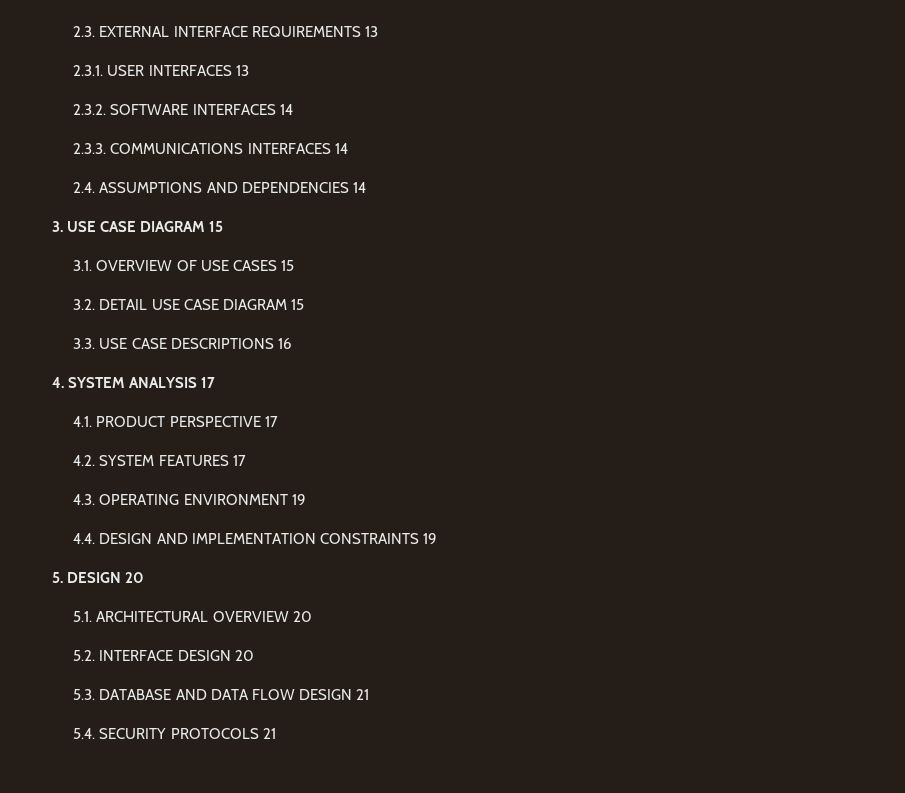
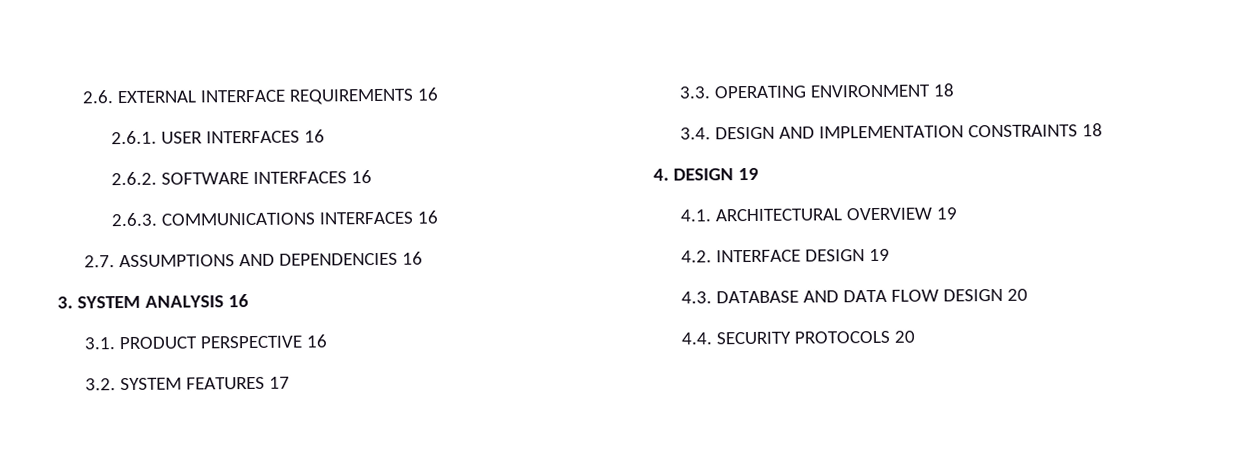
- 2.3. EXTERNAL INTERFACE REQUIREMENTS 13
- 2.3.1. USER INTERFACES 13
- 2.3.2. SOFTWARE INTERFACES 14
- 2.3.3. COMMUNICATIONS INTERFACES 14
- 2.4. ASSUMPTIONS AND DEPENDENCIES 14
+ 2.6. EXTERNAL INTERFACE REQUIREMENTS 16
+ 2.6.1. USER INTERFACES 16
+ 2.6.2. SOFTWARE INTERFACES 16
+ 2.6.3. COMMUNICATIONS INTERFACES 16
+ 2.7. ASSUMPTIONS AND DEPENDENCIES 16
- 3. USE CASE DIAGRAM 15
- 3.1. OVERVIEW OF USE CASES 15
- 3.2. DETAIL USE CASE DIAGRAM 15
- 3.3. USE CASE DESCRIPTIONS 16
- 4. SYSTEM ANALYSIS 17
- 4.1. PRODUCT PERSPECTIVE 17
- 4.2. SYSTEM FEATURES 17
+ 3. SYSTEM ANALYSIS 16
+ 3.1. PRODUCT PERSPECTIVE 16
+ 3.2. SYSTEM FEATURES 17
- 4.3. OPERATING ENVIRONMENT 19
- 4.4. DESIGN AND IMPLEMENTATION CONSTRAINTS 19
- 5. DESIGN 20
- 5.1. ARCHITECTURAL OVERVIEW 20
- 5.2. INTERFACE DESIGN 20
- 5.3. DATABASE AND DATA FLOW DESIGN 21
- 5.4. SECURITY PROTOCOLS 21
+ 3.3. OPERATING ENVIRONMENT 18
+ 3.4. DESIGN AND IMPLEMENTATION CONSTRAINTS 18
+ 4. DESIGN 19
+ 4.1. ARCHITECTURAL OVERVIEW 19
+ 4.2. INTERFACE DESIGN 19
+ 4.3. DATABASE AND DATA FLOW DESIGN 20
+ 4.4. SECURITY PROTOCOLS 20

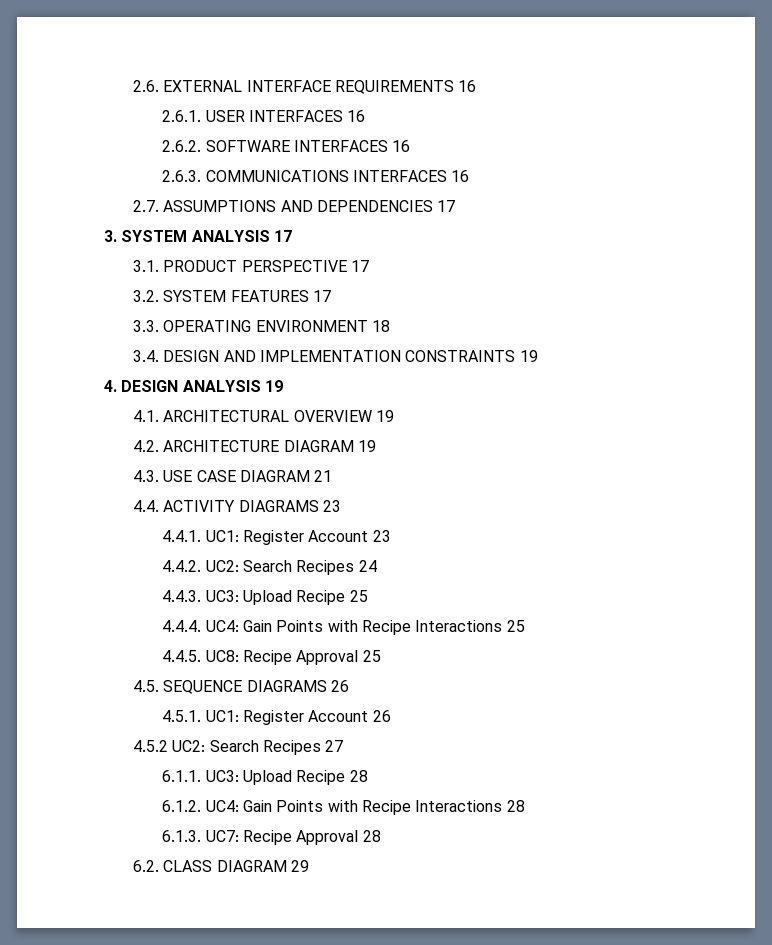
- 2.7. ASSUMPTIONS AND DEPENDENCIES 16
+ 2.7. ASSUMPTIONS AND DEPENDENCIES 17
- 3. SYSTEM ANALYSIS 16
+ 3. SYSTEM ANALYSIS 17
- 3.1. PRODUCT PERSPECTIVE 16
+ 3.1. PRODUCT PERSPECTIVE 17
- 3.4. DESIGN AND IMPLEMENTATION CONSTRAINTS 18
+ 3.4. DESIGN AND IMPLEMENTATION CONSTRAINTS 19
- 4. DESIGN 19
+ 4. DESIGN ANALYSIS 19
- 4.2. INTERFACE DESIGN 19
+ 4.2. ARCHITECTURE DIAGRAM 19
- 4.3. DATABASE AND DATA FLOW DESIGN 20
- 4.4. SECURITY PROTOCOLS 20
+ 4.3. USE CASE DIAGRAM 21
+ 4.4. ACTIVITY DIAGRAMS 23
+ 4.4.1. UC1: Register Account 23
+ 4.4.2. UC2: Search Recipes 24
+ 4.4.3. UC3: Upload Recipe 25
+ 4.4.4. UC4: Gain Points with Recipe Interactions 25
+ 4.4.5. UC8: Recipe Approval 25
+ 4.5. SEQUENCE DIAGRAMS 26
+ 4.5.1. UC1: Register Account 26
+ 4.5.2 UC2: Search Recipes 27
+ 6.1.1. UC3: Upload Recipe 28
+ 6.1.2. UC4: Gain Points with Recipe Interactions 28
+ 6.1.3. UC7: Recipe Approval 28
+ 6.2. CLASS DIAGRAM 29

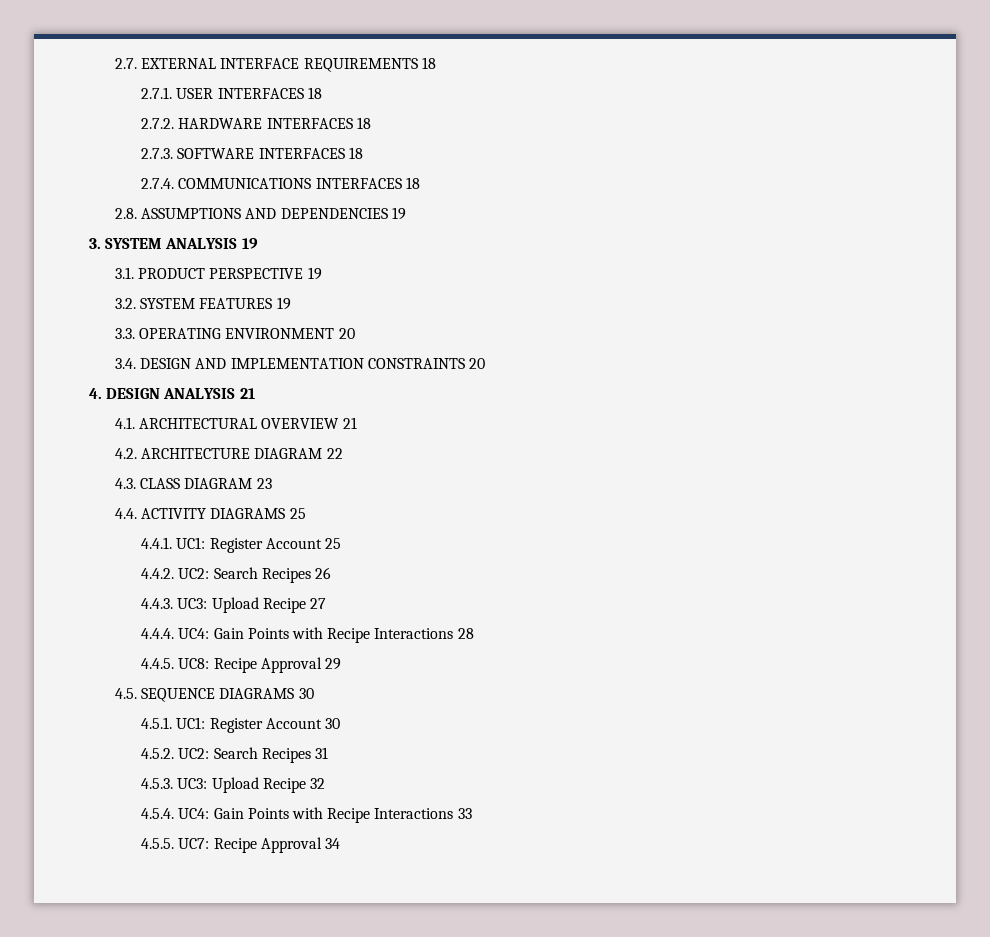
- 2.6. EXTERNAL INTERFACE REQUIREMENTS 16
- 2.6.1. USER INTERFACES 16
- 2.6.2. SOFTWARE INTERFACES 16
- 2.6.3. COMMUNICATIONS INTERFACES 16
- 2.7. ASSUMPTIONS AND DEPENDENCIES 17
+ 2.7. EXTERNAL INTERFACE REQUIREMENTS 18
+ 2.7.1. USER INTERFACES 18
+ 2.7.2. HARDWARE INTERFACES 18
+ 2.7.3. SOFTWARE INTERFACES 18
+ 2.7.4. COMMUNICATIONS INTERFACES 18
+ 2.8. ASSUMPTIONS AND DEPENDENCIES 19
- 3. SYSTEM ANALYSIS 17
+ 3. SYSTEM ANALYSIS 19
- 3.1. PRODUCT PERSPECTIVE 17
+ 3.1. PRODUCT PERSPECTIVE 19
- 3.2. SYSTEM FEATURES 17
+ 3.2. SYSTEM FEATURES 19
- 3.3. OPERATING ENVIRONMENT 18
+ 3.3. OPERATING ENVIRONMENT 20
- 3.4. DESIGN AND IMPLEMENTATION CONSTRAINTS 19
+ 3.4. DESIGN AND IMPLEMENTATION CONSTRAINTS 20
- 4. DESIGN ANALYSIS 19
+ 4. DESIGN ANALYSIS 21
- 4.1. ARCHITECTURAL OVERVIEW 19
+ 4.1. ARCHITECTURAL OVERVIEW 21
- 4.2. ARCHITECTURE DIAGRAM 19
+ 4.2. ARCHITECTURE DIAGRAM 22
- 4.3. USE CASE DIAGRAM 21
+ 4.3. CLASS DIAGRAM 23
- 4.4. ACTIVITY DIAGRAMS 23
+ 4.4. ACTIVITY DIAGRAMS 25
- 4.4.1. UC1: Register Account 23
+ 4.4.1. UC1: Register Account 25
- 4.4.2. UC2: Search Recipes 24
+ 4.4.2. UC2: Search Recipes 26
- 4.4.3. UC3: Upload Recipe 25
+ 4.4.3. UC3: Upload Recipe 27
- 4.4.4. UC4: Gain Points with Recipe Interactions 25
+ 4.4.4. UC4: Gain Points with Recipe Interactions 28
- 4.4.5. UC8: Recipe Approval 25
+ 4.4.5. UC8: Recipe Approval 29
- 4.5. SEQUENCE DIAGRAMS 26
+ 4.5. SEQUENCE DIAGRAMS 30
- 4.5.1. UC1: Register Account 26
- 4.5.2 UC2: Search Recipes 27
- 6.1.1. UC3: Upload Recipe 28
- 6.1.2. UC4: Gain Points with Recipe Interactions 28
- 6.1.3. UC7: Recipe Approval 28
- 6.2. CLASS DIAGRAM 29
+ 4.5.1. UC1: Register Account 30
+ 4.5.2. UC2: Search Recipes 31
+ 4.5.3. UC3: Upload Recipe 32
+ 4.5.4. UC4: Gain Points with Recipe Interactions 33
+ 4.5.5. UC7: Recipe Approval 34

